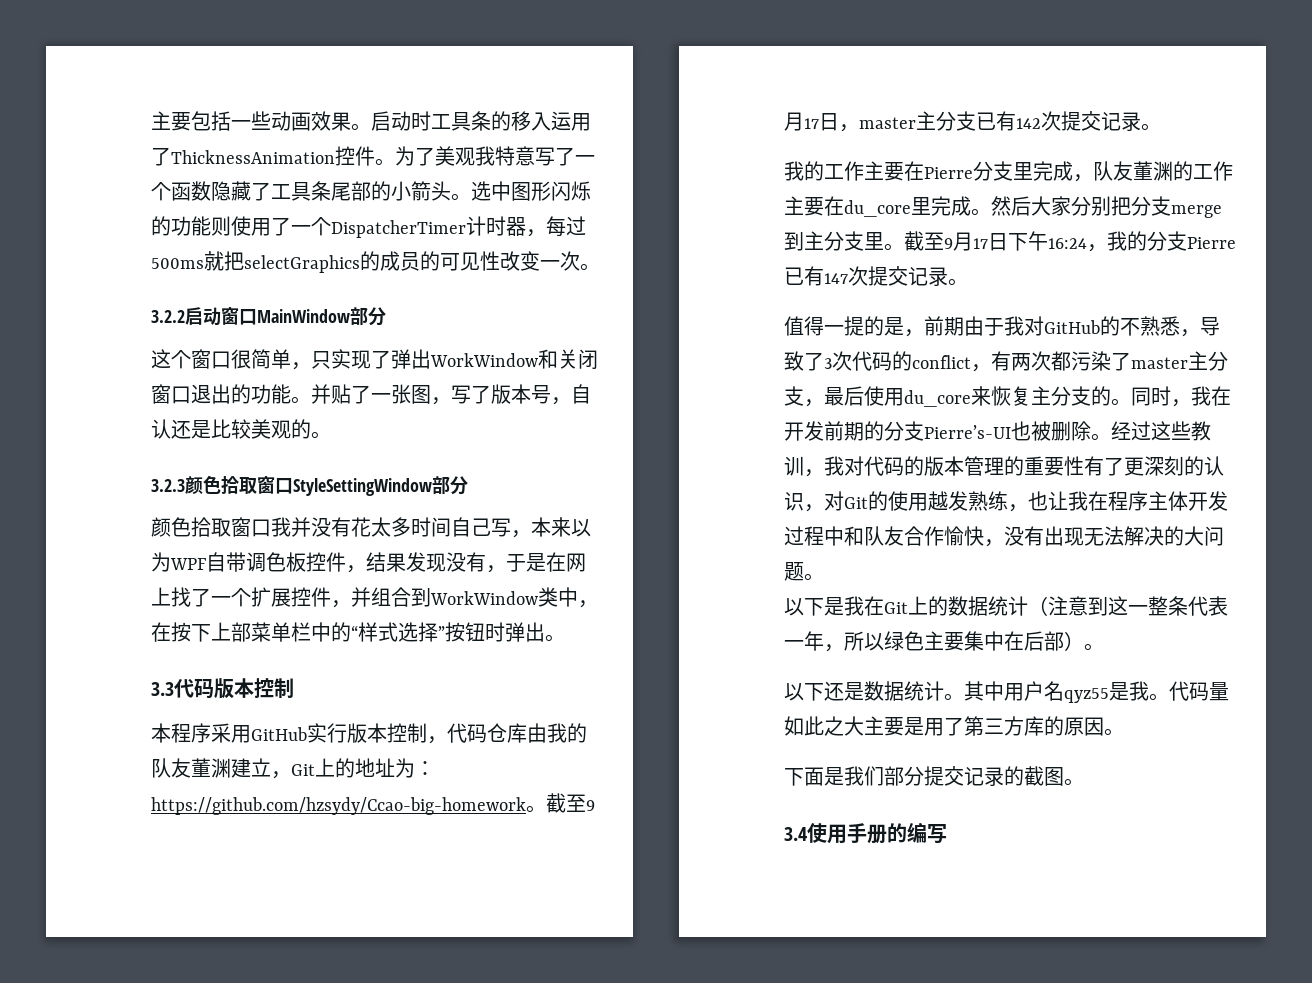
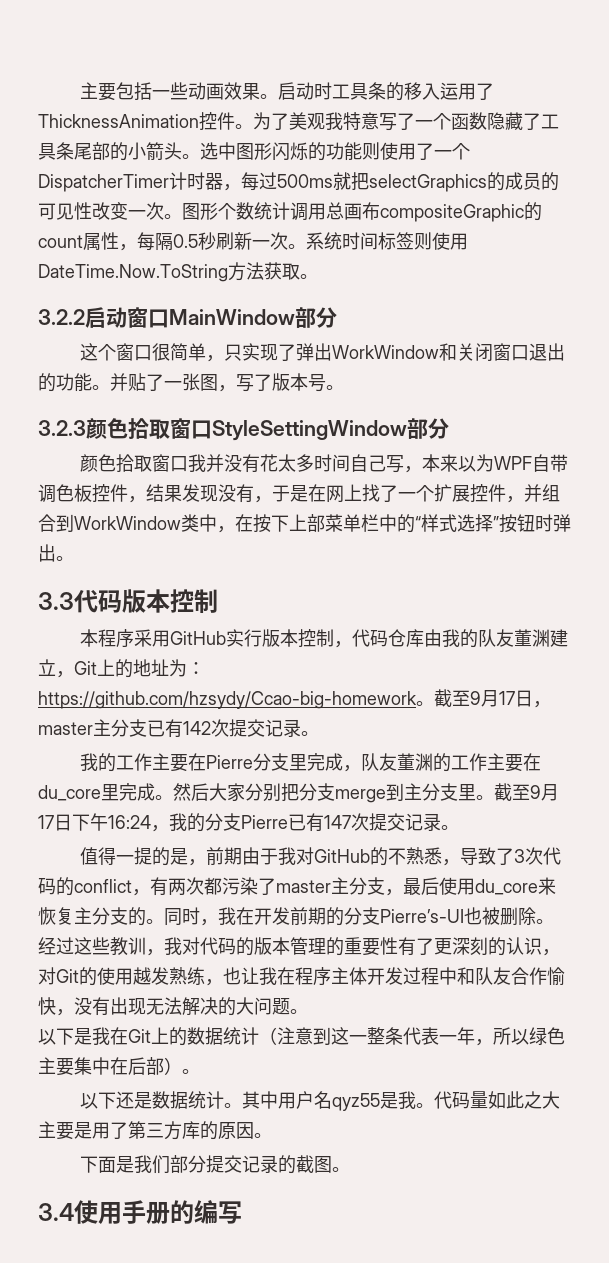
+ 图形个数统计调用总画布compositeGraphic的count属性，每隔0.5秒刷新一次。系统时间标签则使用DateTime.Now.ToString方法获取。
- 并贴了一张图，写了版本号，自认还是比较美观的。
+ 并贴了一张图，写了版本号。

